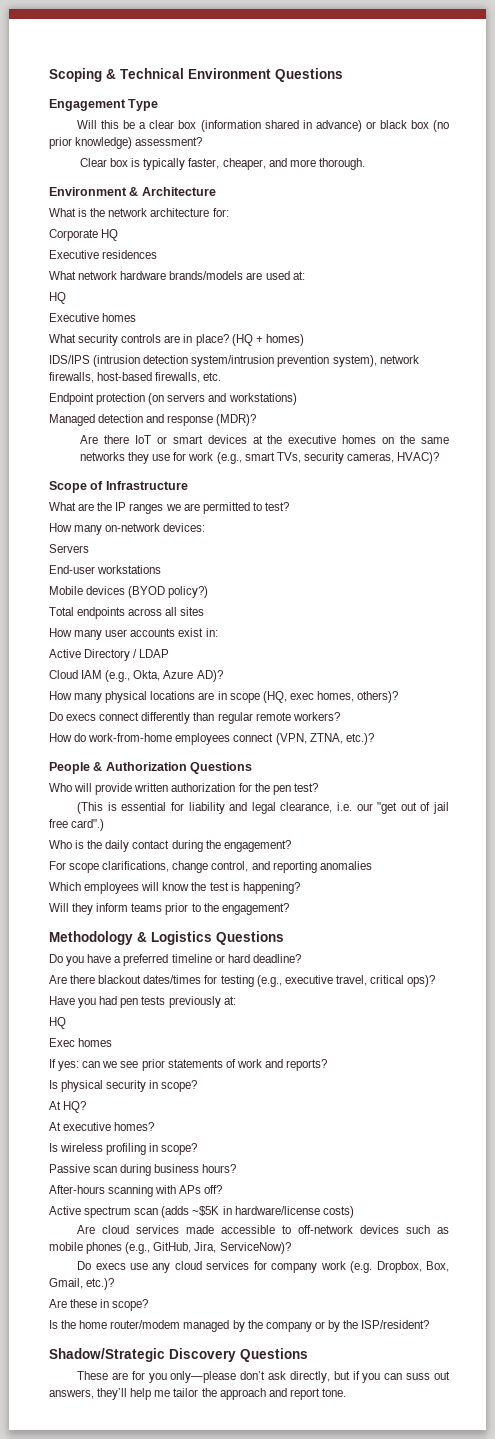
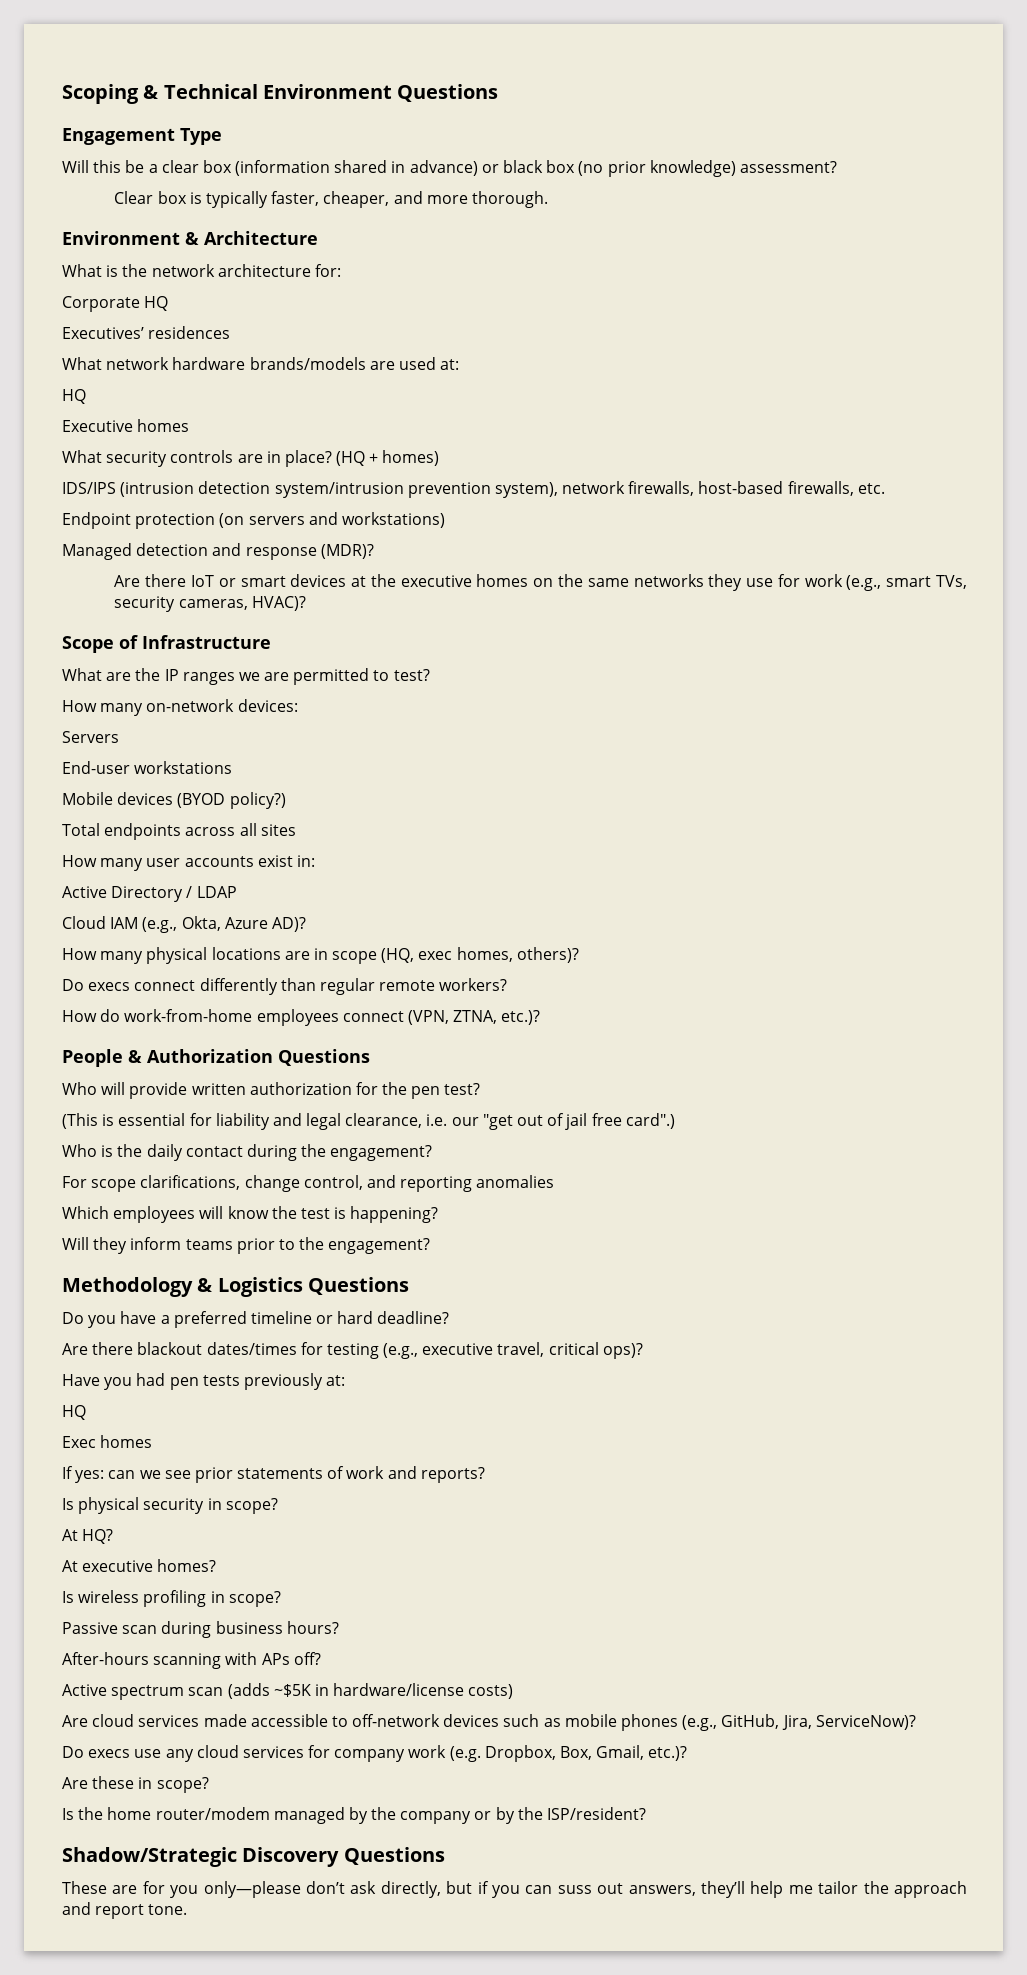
- Executive residences
+ Executives’ residences

